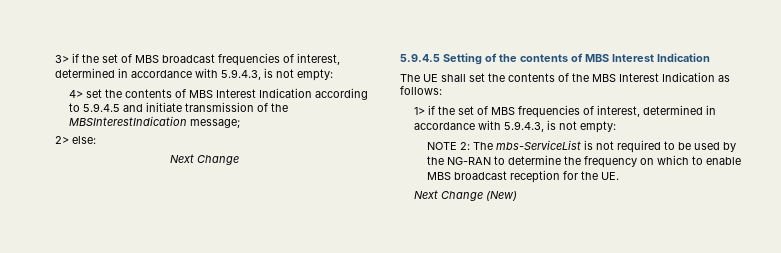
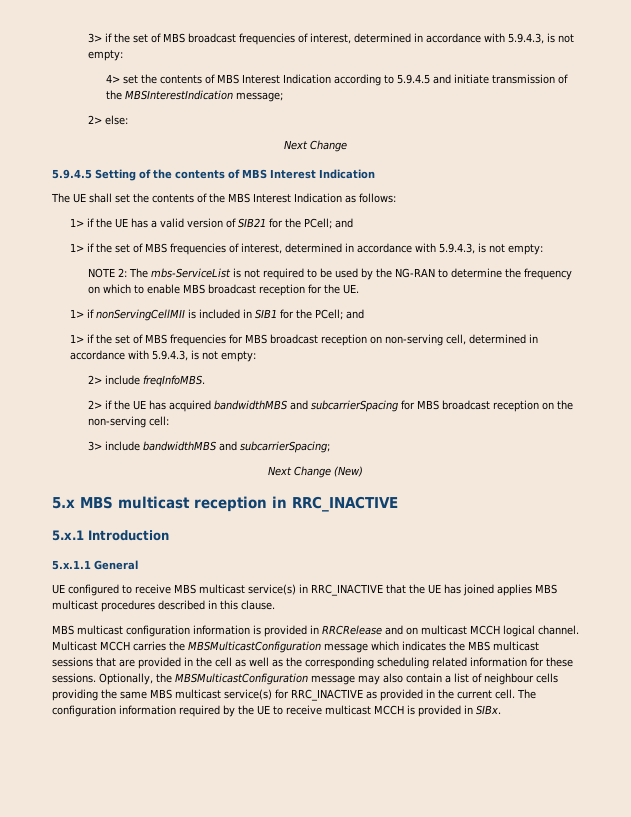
+ 1> if the UE has a valid version of SIB21 for the PCell; and
+ 1> if nonServingCellMII is included in SIB1 for the PCell; and
+ 1> if the set of MBS frequencies for MBS broadcast reception on non-serving cell, determined in accordance with 5.9.4.3, is not empty:
+ 2> include freqInfoMBS.
+ 2> if the UE has acquired bandwidthMBS and subcarrierSpacing for MBS broadcast reception on the non-serving cell:
+ 3> include bandwidthMBS and subcarrierSpacing;
  Next Change (New)
+ 5.x MBS multicast reception in RRC_INACTIVE
+ 5.x.1 Introduction
+ 5.x.1.1 General
+ UE configured to receive MBS multicast service(s) in RRC_INACTIVE that the UE has joined applies MBS multicast procedures described in this clause.
+ MBS multicast configuration information is provided in RRCRelease and on multicast MCCH logical channel. Multicast MCCH carries the MBSMulticastConfiguration message which indicates the MBS multicast sessions that are provided in the cell as well as the corresponding scheduling related information for these sessions. Optionally, the MBSMulticastConfiguration message may also contain a list of neighbour cells providing the same MBS multicast service(s) for RRC_INACTIVE as provided in the current cell. The configuration information required by the UE to receive multicast MCCH is provided in SIBx.

